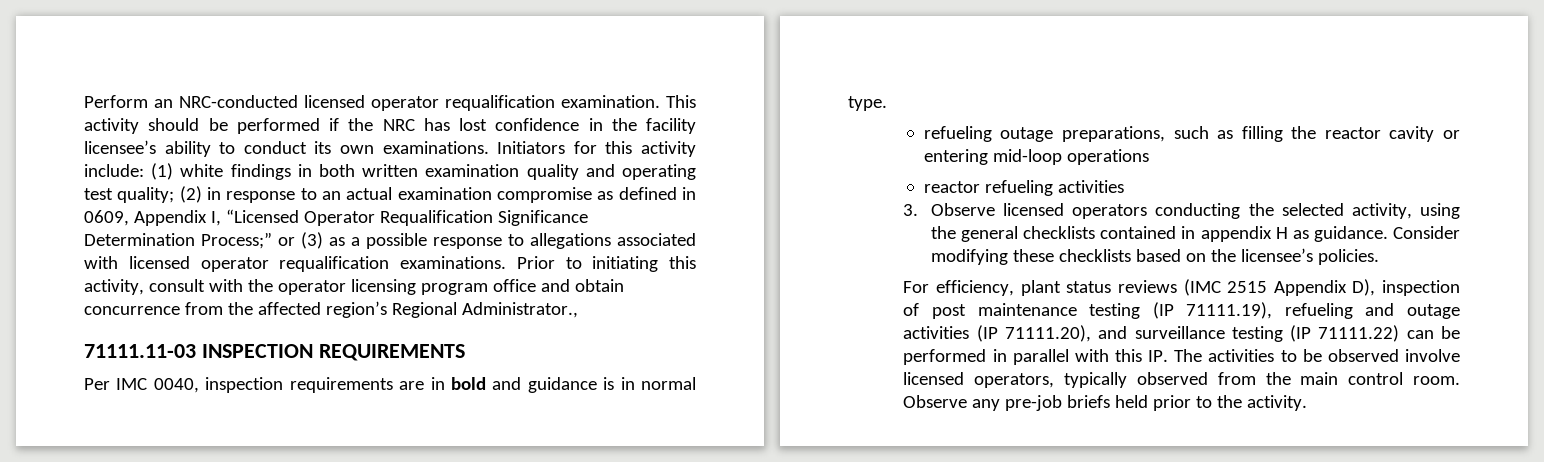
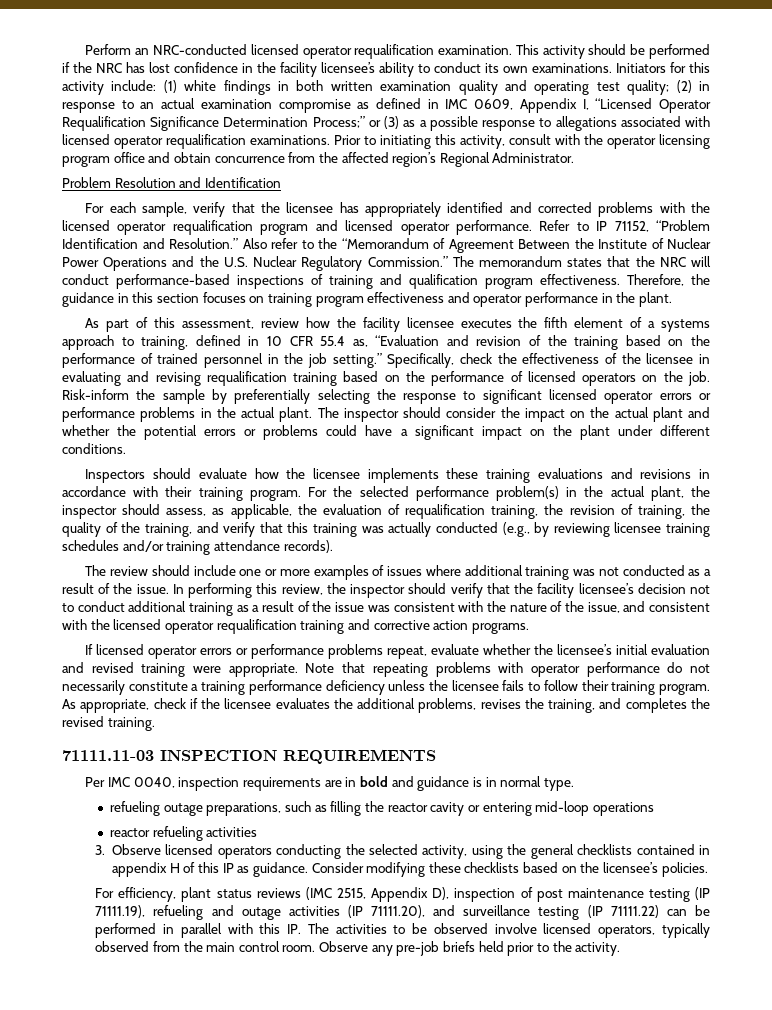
- Initiators for this activity include: (1) white findings in both written examination quality and operating test quality; (2) in response to an actual examination compromise as defined in 0609, Appendix I, “Licensed Operator Requalification Significance Determination Process;” or (3) as a possible response to allegations associated with licensed operator requalification examinations.
+ Initiators for this activity include: (1) white findings in both written examination quality and operating test quality; (2) in response to an actual examination compromise as defined in IMC 0609, Appendix I, “Licensed Operator Requalification Significance Determination Process;” or (3) as a possible response to allegations associated with licensed operator requalification examinations.
- Prior to initiating this activity, consult with the operator licensing program office and obtain concurrence from the affected region’s Regional Administrator.,
+ Prior to initiating this activity, consult with the operator licensing program office and obtain concurrence from the affected region’s Regional Administrator.
+ Problem Resolution and Identification
+ For each sample, verify that the licensee has appropriately identified and corrected problems with the licensed operator requalification program and licensed operator performance. Refer to IP 71152, “Problem Identification and Resolution.” Also refer to the “Memorandum of Agreement Between the Institute of Nuclear Power Operations and the U.S. Nuclear Regulatory Commission.” The memorandum states that the NRC will conduct performance-based inspections of training and qualification program effectiveness. Therefore, the guidance in this section focuses on training program effectiveness and operator performance in the plant.
+ As part of this assessment, review how the facility licensee executes the fifth element of a systems approach to training, defined in 10 CFR 55.4 as, “Evaluation and revision of the training based on the performance of trained personnel in the job setting.” Specifically, check the effectiveness of the licensee in evaluating and revising requalification training based on the performance of licensed operators on the job. Risk-inform the sample by preferentially selecting the response to significant licensed operator errors or performance problems in the actual plant. The inspector should consider the impact on the actual plant and whether the potential errors or problems could have a significant impact on the plant under different conditions.
+ Inspectors should evaluate how the licensee implements these training evaluations and revisions in accordance with their training program. For the selected performance problem(s) in the actual plant, the inspector should assess, as applicable, the evaluation of requalification training, the revision of training, the quality of the training, and verify that this training was actually conducted (e.g., by reviewing licensee training schedules and/or training attendance records).
+ The review should include one or more examples of issues where additional training was not conducted as a result of the issue. In performing this review, the inspector should verify that the facility licensee’s decision not to conduct additional training as a result of the issue was consistent with the nature of the issue, and consistent with the licensed operator requalification training and corrective action programs.
+ If licensed operator errors or performance problems repeat, evaluate whether the licensee’s initial evaluation and revised training were appropriate. Note that repeating problems with operator performance do not necessarily constitute a training performance deficiency unless the licensee fails to follow their training program. As appropriate, check if the licensee evaluates the additional problems, revises the training, and completes the revised training.
- 3. Observe licensed operators conducting the selected activity, using the general checklists contained in appendix H as guidance.
+ 3. Observe licensed operators conducting the selected activity, using the general checklists contained in appendix H of this IP as guidance.
- For efficiency, plant status reviews (IMC 2515 Appendix D), inspection of post maintenance testing (IP 71111.19), refueling and outage activities (IP 71111.20), and surveillance testing (IP 71111.22) can be performed in parallel with this IP. The activities to be observed involve licensed operators, typically observed from the main control room.
+ For efficiency, plant status reviews (IMC 2515, Appendix D), inspection of post maintenance testing (IP 71111.19), refueling and outage activities (IP 71111.20), and surveillance testing (IP 71111.22) can be performed in parallel with this IP. The activities to be observed involve licensed operators, typically observed from the main control room.

